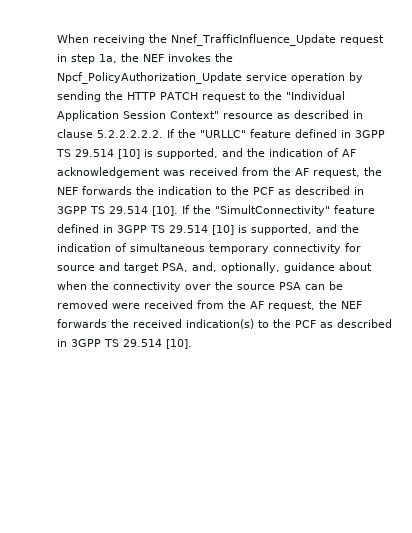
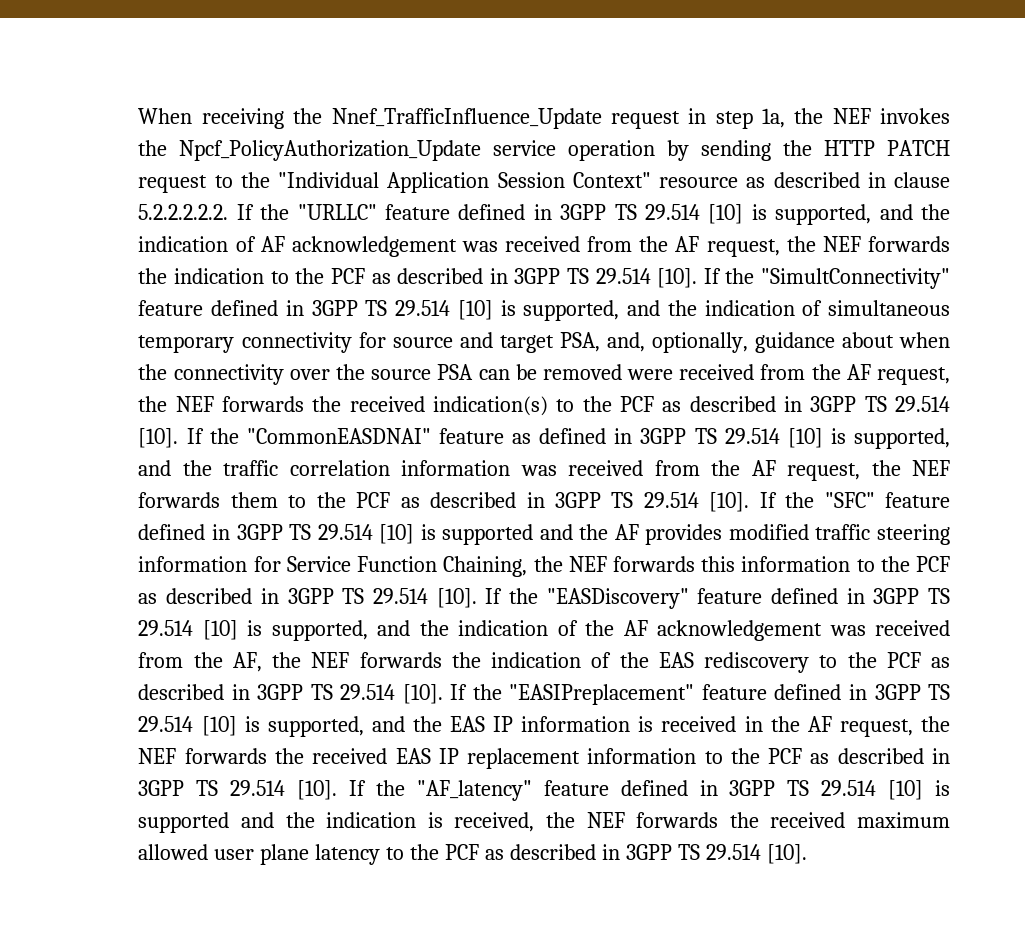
+ If the "CommonEASDNAI" feature as defined in 3GPP TS 29.514 [10] is supported, and the traffic correlation information was received from the AF request, the NEF forwards them to the PCF as described in 3GPP TS 29.514 [10]. If the "SFC" feature defined in 3GPP TS 29.514 [10] is supported and the AF provides modified traffic steering information for Service Function Chaining, the NEF forwards this information to the PCF as described in 3GPP TS 29.514 [10]. If the "EASDiscovery" feature defined in 3GPP TS 29.514 [10] is supported, and the indication of the AF acknowledgement was received from the AF, the NEF forwards the indication of the EAS rediscovery to the PCF as described in 3GPP TS 29.514 [10]. If the "EASIPreplacement" feature defined in 3GPP TS 29.514 [10] is supported, and the EAS IP information is received in the AF request, the NEF forwards the received EAS IP replacement information to the PCF as described in 3GPP TS 29.514 [10]. If the "AF_latency" feature defined in 3GPP TS 29.514 [10] is supported and the indication is received, the NEF forwards the received maximum allowed user plane latency to the PCF as described in 3GPP TS 29.514 [10].

